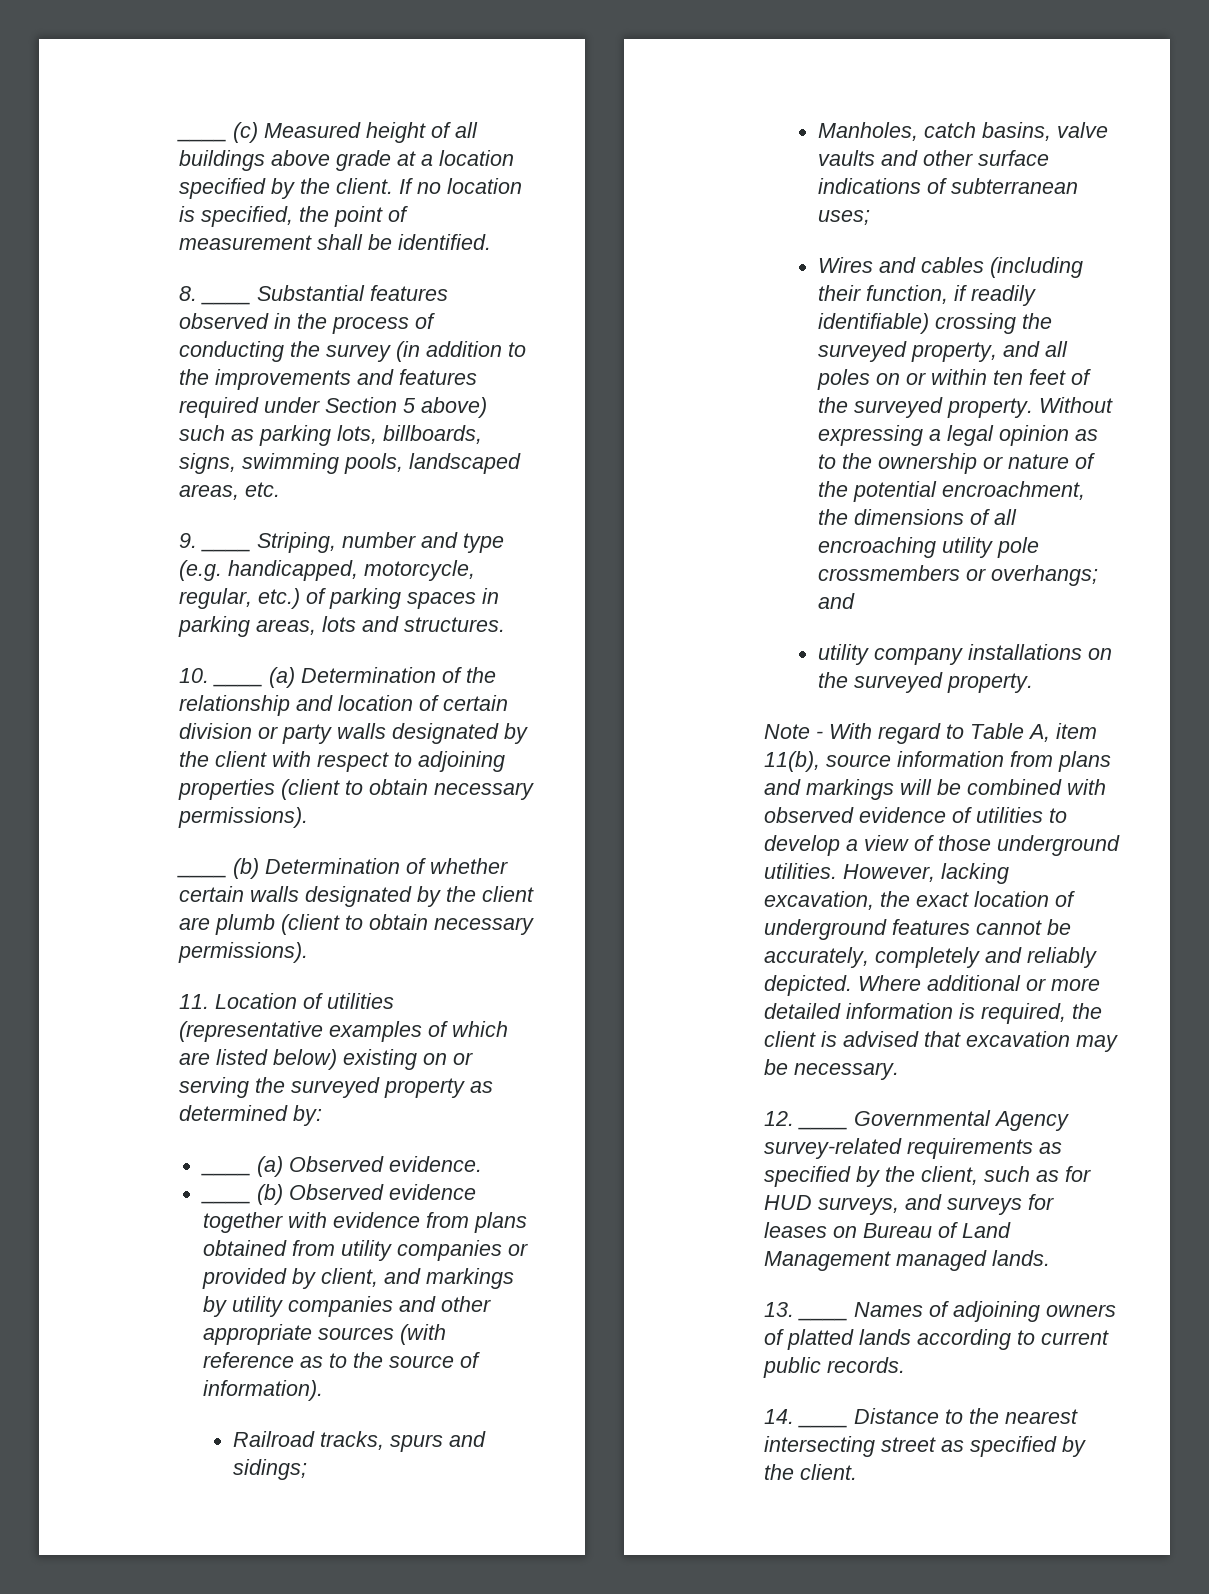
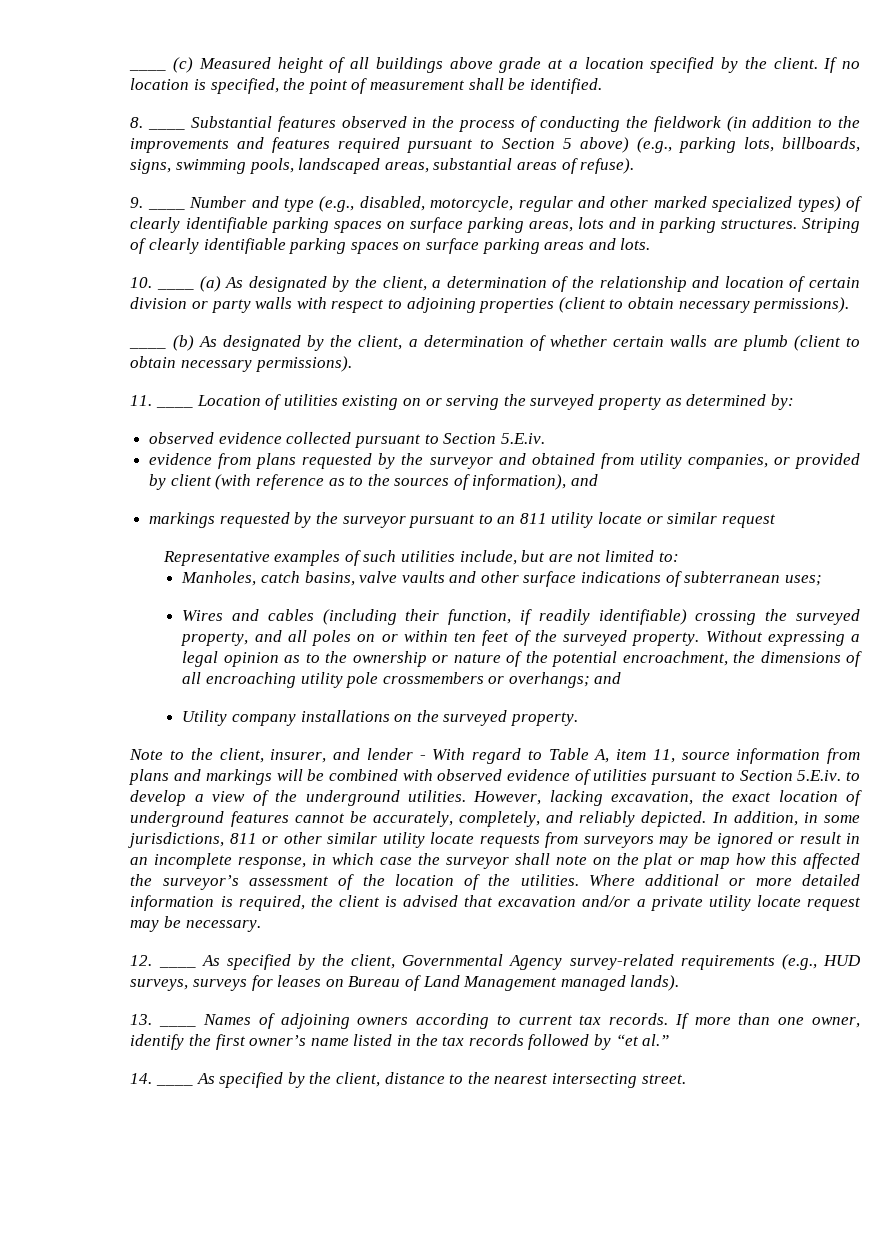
- 8. ____ Substantial features observed in the process of conducting the survey (in addition to the improvements and features required under Section 5 above) such as parking lots, billboards, signs, swimming pools, landscaped areas, etc.
- 9. ____ Striping, number and type (e.g. handicapped, motorcycle, regular, etc.) of parking spaces in parking areas, lots and structures.
- 10. ____ (a) Determination of the relationship and location of certain division or party walls designated by the client with respect to adjoining properties (client to obtain necessary permissions).
+ 8. ____ Substantial features observed in the process of conducting the fieldwork (in addition to the improvements and features required pursuant to Section 5 above) (e.g., parking lots, billboards, signs, swimming pools, landscaped areas, substantial areas of refuse).
+ 9. ____ Number and type (e.g., disabled, motorcycle, regular and other marked specialized types) of clearly identifiable parking spaces on surface parking areas, lots and in parking structures. Striping of clearly identifiable parking spaces on surface parking areas and lots.
+ 10. ____ (a) As designated by the client, a determination of the relationship and location of certain division or party walls with respect to adjoining properties (client to obtain necessary permissions).
- ____ (b) Determination of whether certain walls designated by the client are plumb (client to obtain necessary permissions).
+ ____ (b) As designated by the client, a determination of whether certain walls are plumb (client to obtain necessary permissions).
- 11. Location of utilities (representative examples of which are listed below) existing on or serving the surveyed property as determined by:
+ 11. ____ Location of utilities existing on or serving the surveyed property as determined by:
- ____ (a) Observed evidence.
- ____ (b) Observed evidence together with evidence from plans obtained from utility companies or provided by client, and markings by utility companies and other appropriate sources (with reference as to the source of information).
- Railroad tracks, spurs and sidings;
+ observed evidence collected pursuant to Section 5.E.iv.
+ evidence from plans requested by the surveyor and obtained from utility companies, or provided by client (with reference as to the sources of information), and
+ markings requested by the surveyor pursuant to an 811 utility locate or similar request
+ Representative examples of such utilities include, but are not limited to:
- utility company installations on the surveyed property.
+ Utility company installations on the surveyed property.
- Note - With regard to Table A, item 11(b), source information from plans and markings will be combined with observed evidence of utilities to develop a view of those underground utilities.
+ Note to the client, insurer, and lender - With regard to Table A, item 11, source information from plans and markings will be combined with observed evidence of utilities pursuant to Section 5.E.iv. to develop a view of the underground utilities.
- However, lacking excavation, the exact location of underground features cannot be accurately, completely and reliably depicted.
+ However, lacking excavation, the exact location of underground features cannot be accurately, completely, and reliably depicted.
+ In addition, in some jurisdictions, 811 or other similar utility locate requests from surveyors may be ignored or result in an incomplete response, in which case the surveyor shall note on the plat or map how this affected the surveyor’s assessment of the location of the utilities.
- Where additional or more detailed information is required, the client is advised that excavation may be necessary.
+ Where additional or more detailed information is required, the client is advised that excavation and/or a private utility locate request may be necessary.
- 12. ____ Governmental Agency survey-related requirements as specified by the client, such as for HUD surveys, and surveys for leases on Bureau of Land Management managed lands.
+ 12. ____ As specified by the client, Governmental Agency survey-related requirements (e.g., HUD surveys, surveys for leases on Bureau of Land Management managed lands).
- 13. ____ Names of adjoining owners of platted lands according to current public records.
- 14. ____ Distance to the nearest intersecting street as specified by the client.
+ 13. ____ Names of adjoining owners according to current tax records. If more than one owner, identify the first owner’s name listed in the tax records followed by “et al.”
+ 14. ____ As specified by the client, distance to the nearest intersecting street.

